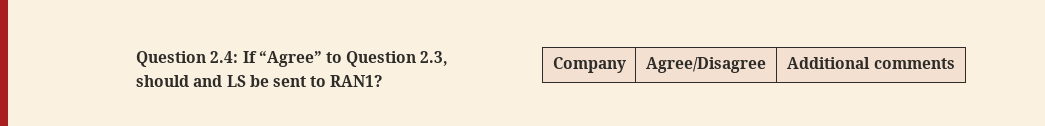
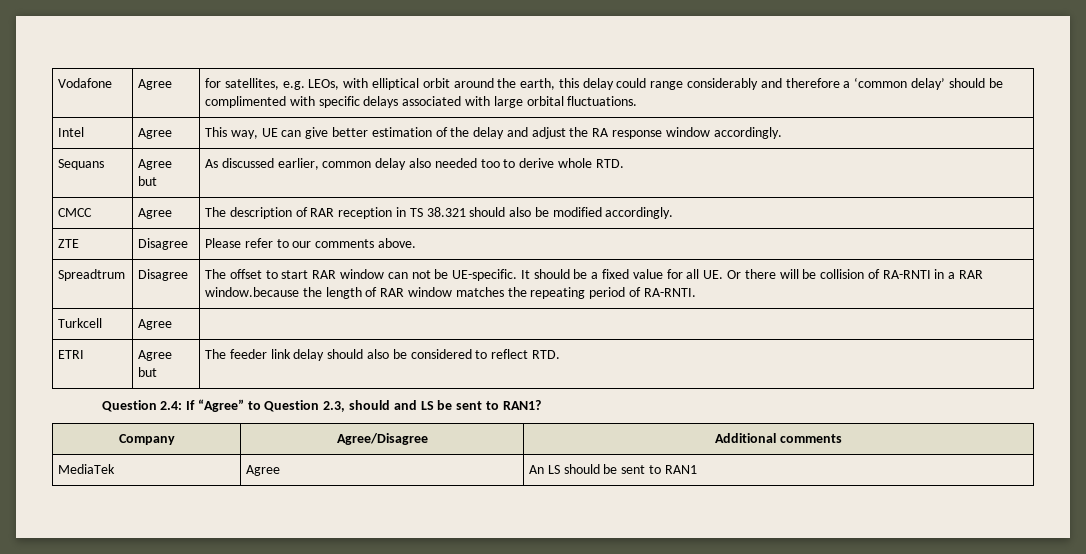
+ Vodafone | Agree | for satellites, e.g. LEOs, with elliptical orbit around the earth, this delay could range considerably and therefore a ‘common delay’ should be complimented with specific delays associated with large orbital fluctuations.
+ Intel | Agree | This way, UE can give better estimation of the delay and adjust the RA response window accordingly.
+ Sequans | Agree but | As discussed earlier, common delay also needed too to derive whole RTD.
+ CMCC | Agree | The description of RAR reception in TS 38.321 should also be modified accordingly.
+ ZTE | Disagree | Please refer to our comments above.
+ Spreadtrum | Disagree | The offset to start RAR window can not be UE-specific. It should be a fixed value for all UE. Or there will be collision of RA-RNTI in a RAR window.because the length of RAR window matches the repeating period of RA-RNTI.
+ Turkcell | Agree |
+ ETRI | Agree but | The feeder link delay should also be considered to reflect RTD.
+ MediaTek | Agree | An LS should be sent to RAN1

